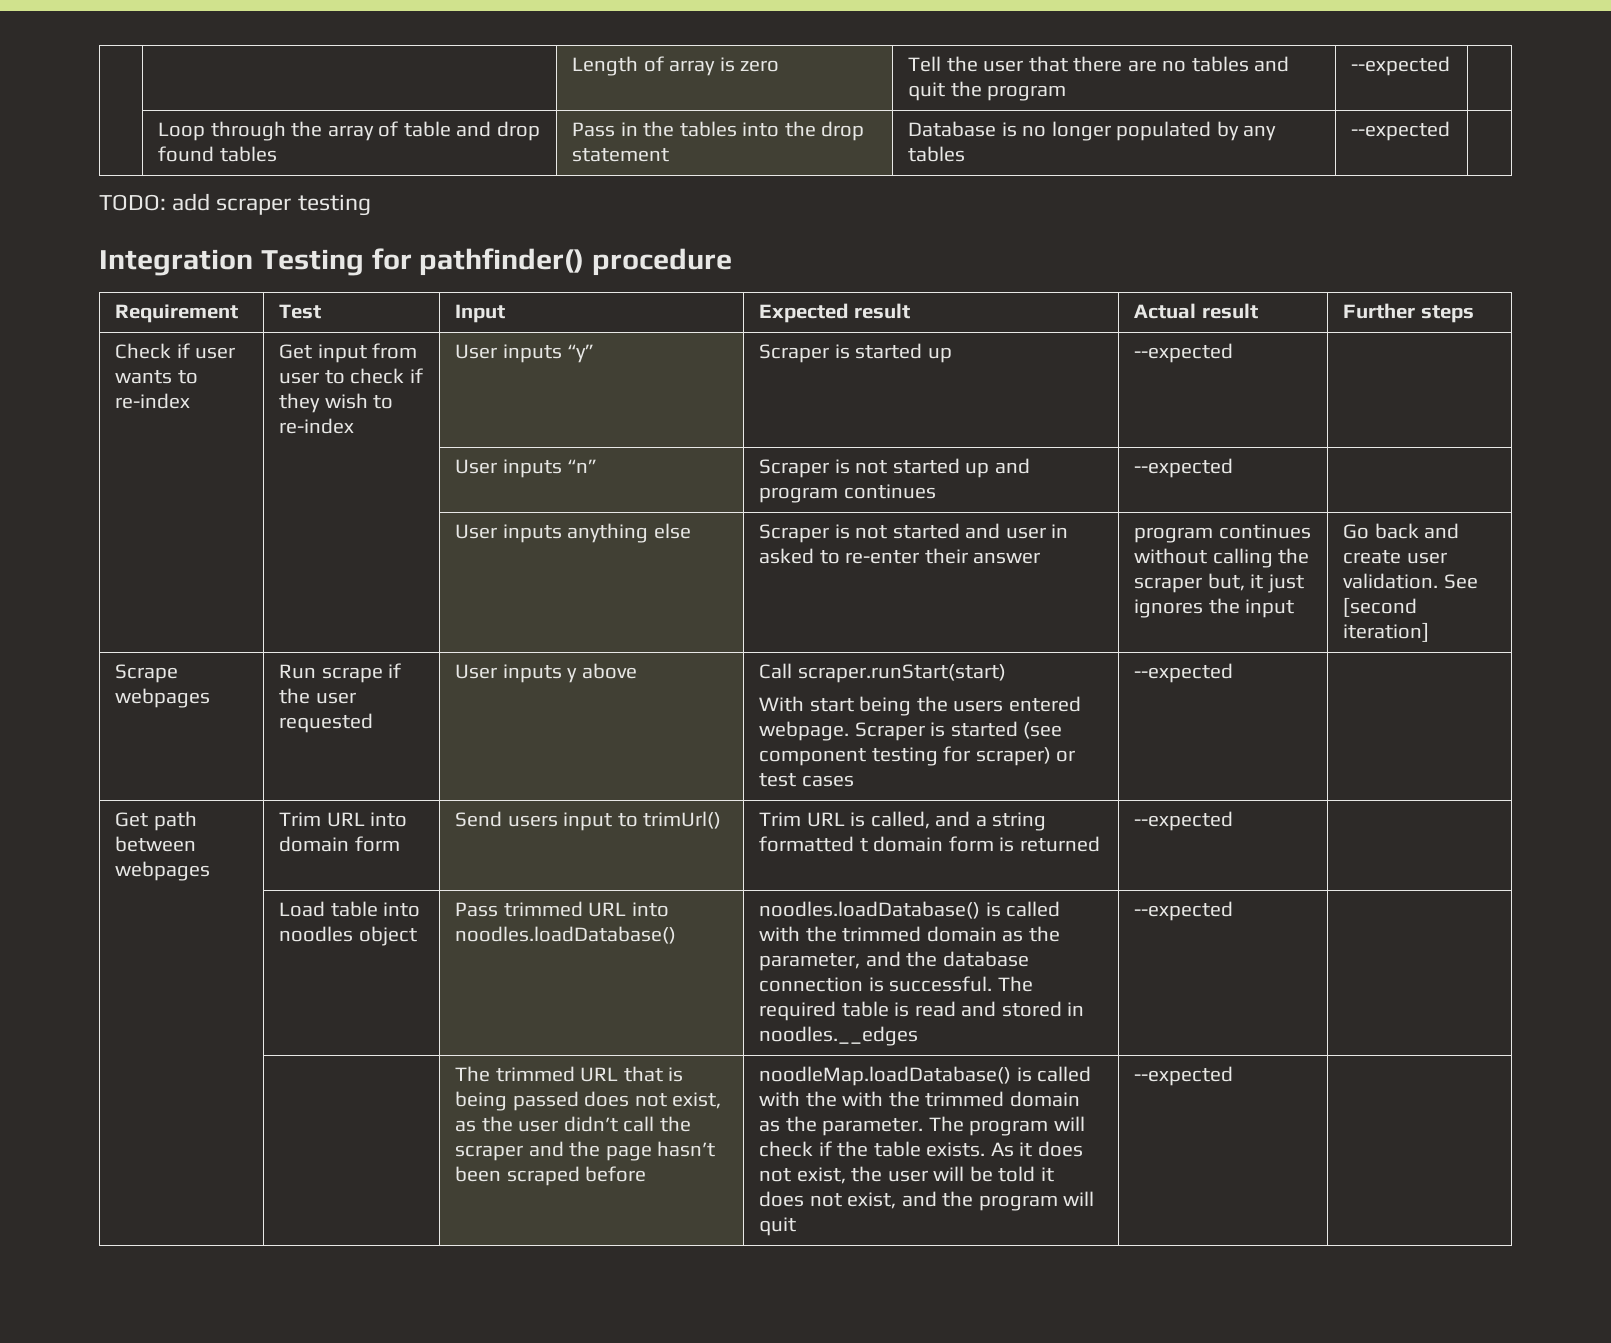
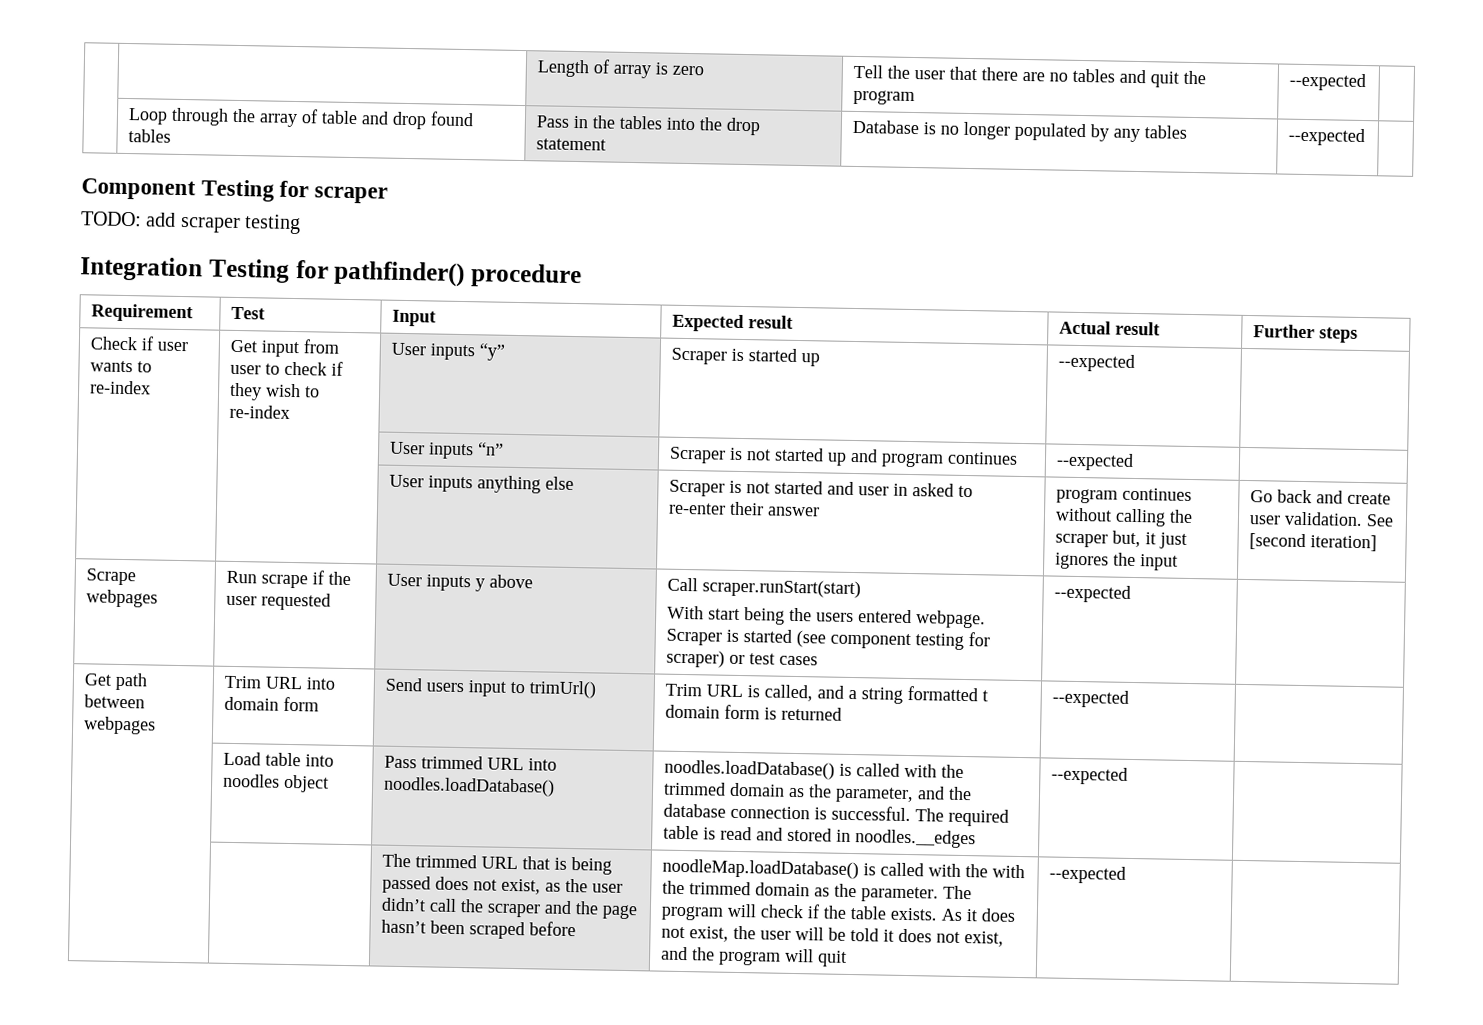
+ Component Testing for scraper

